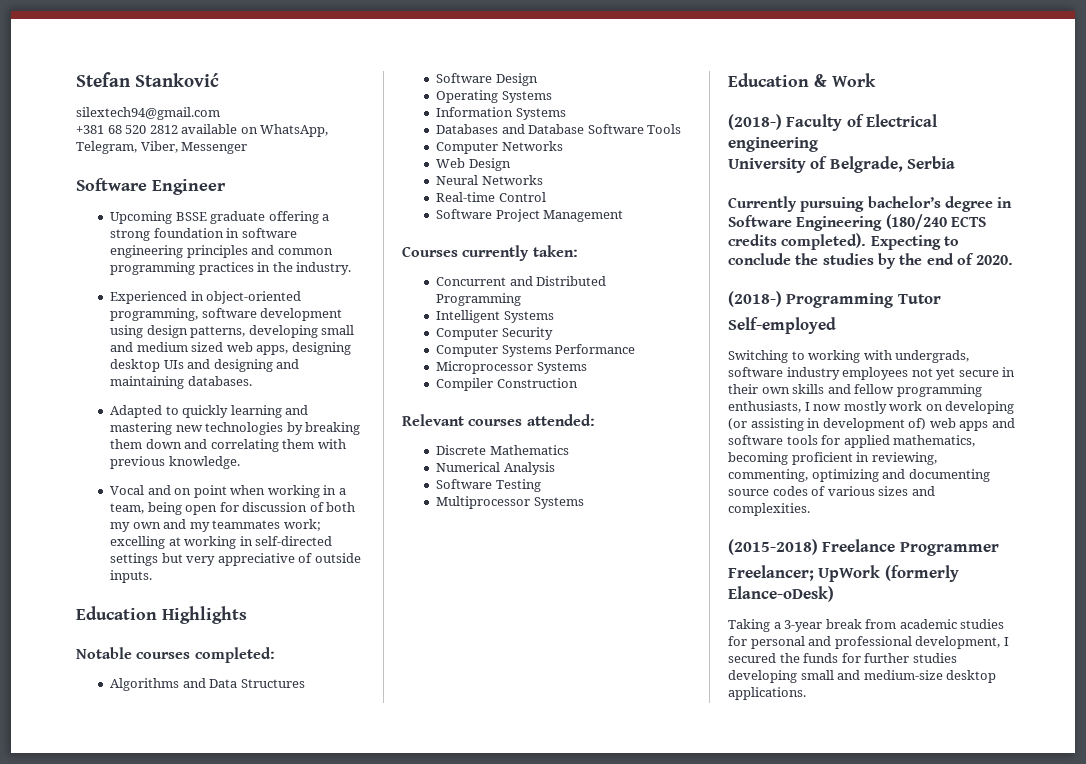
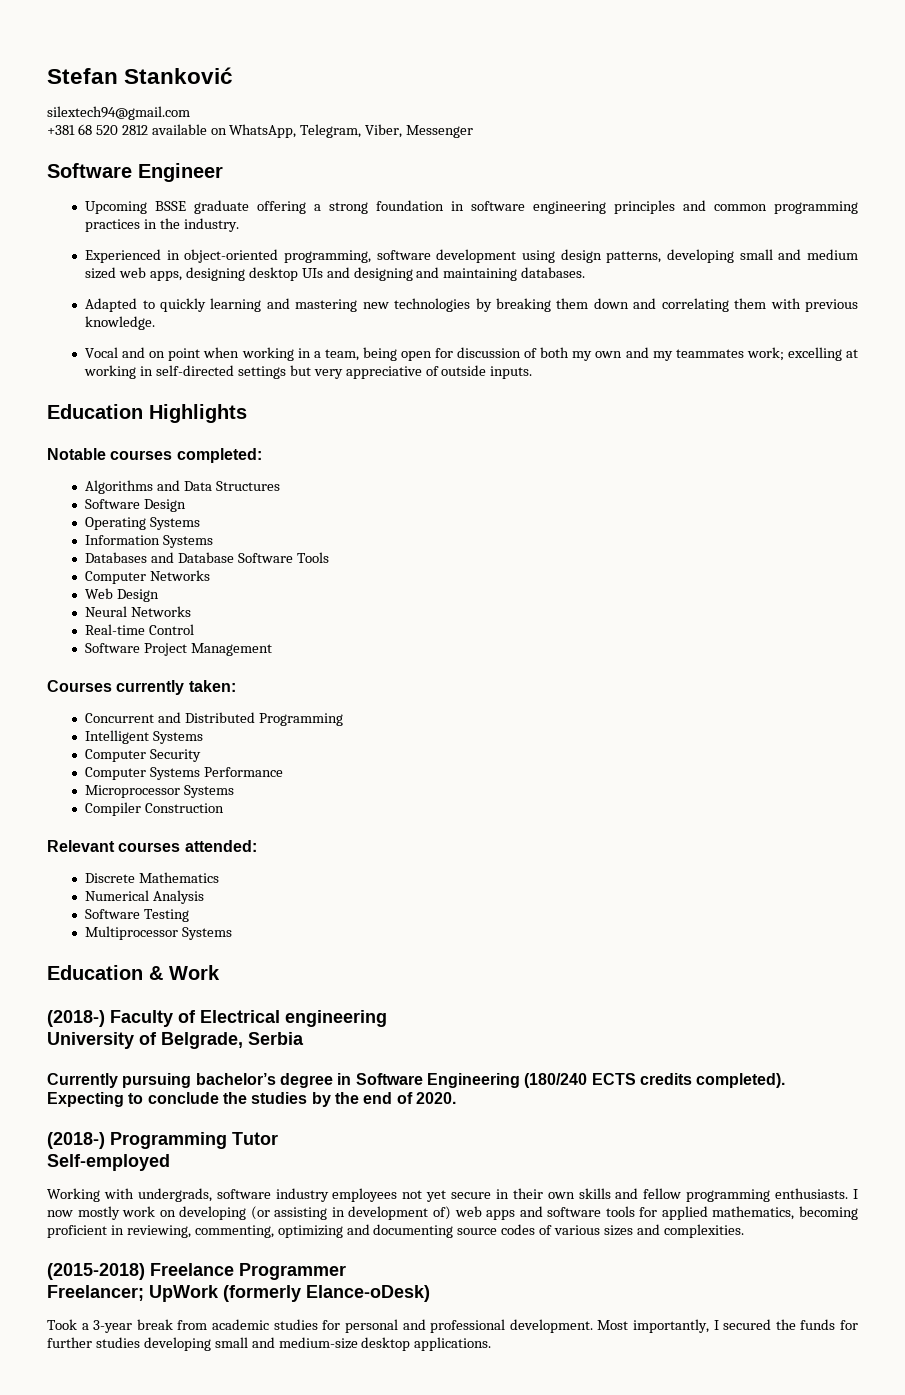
- Switching to working with undergrads, software industry employees not yet secure in their own skills and fellow programming enthusiasts, I now mostly work on developing (or assisting in development of) web apps and software tools for applied mathematics, becoming proficient in reviewing, commenting, optimizing and documenting source codes of various sizes and complexities.
+ Working with undergrads, software industry employees not yet secure in their own skills and fellow programming enthusiasts. I now mostly work on developing (or assisting in development of) web apps and software tools for applied mathematics, becoming proficient in reviewing, commenting, optimizing and documenting source codes of various sizes and complexities.
- Taking a 3-year break from academic studies for personal and professional development, I secured the funds for further studies developing small and medium-size desktop applications.
+ Took a 3-year break from academic studies for personal and professional development. Most importantly, I secured the funds for further studies developing small and medium-size desktop applications.

